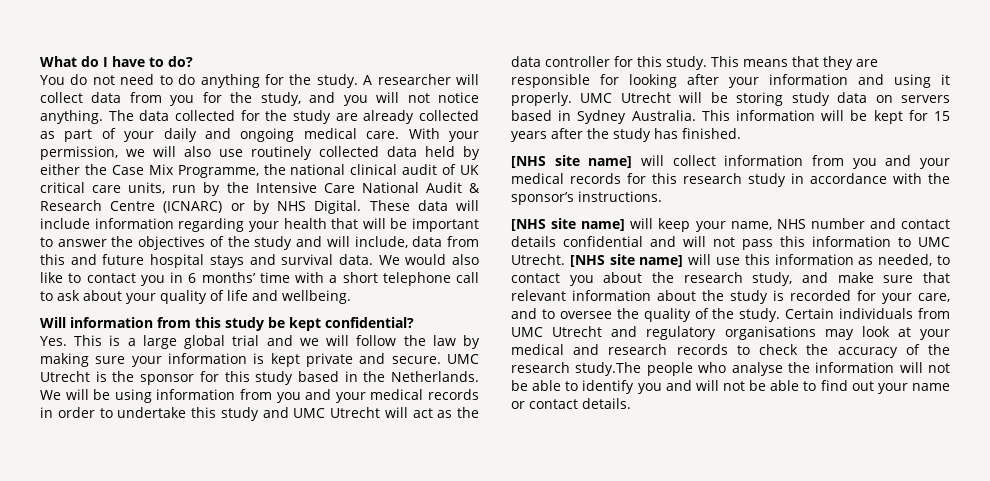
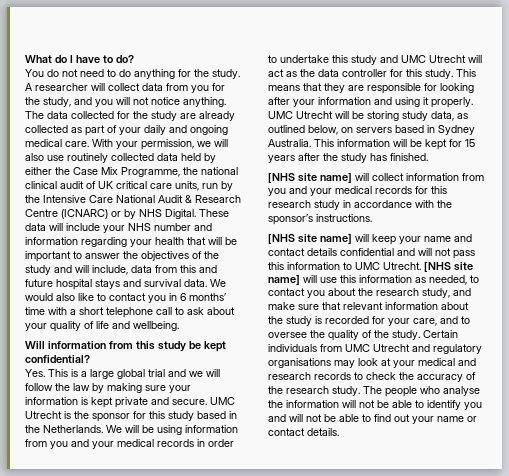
- These data will include information regarding your health that will be important to answer the objectives of the study and will include, data from this and future hospital stays and survival data.
+ These data will include your NHS number and information regarding your health that will be important to answer the objectives of the study and will include, data from this and future hospital stays and survival data.
- UMC Utrecht will be storing study data on servers based in Sydney Australia.
+ UMC Utrecht will be storing study data, as outlined below, on servers based in Sydney Australia.
- [NHS site name] will keep your name, NHS number and contact details confidential and will not pass this information to UMC Utrecht.
+ [NHS site name] will keep your name and contact details confidential and will not pass this information to UMC Utrecht.
- Certain individuals from UMC Utrecht and regulatory organisations may look at your medical and research records to check the accuracy of the research study.The people who analyse the information will not be able to identify you and will not be able to find out your name or contact details.
+ Certain individuals from UMC Utrecht and regulatory organisations may look at your medical and research records to check the accuracy of the research study. The people who analyse the information will not be able to identify you and will not be able to find out your name or contact details.

